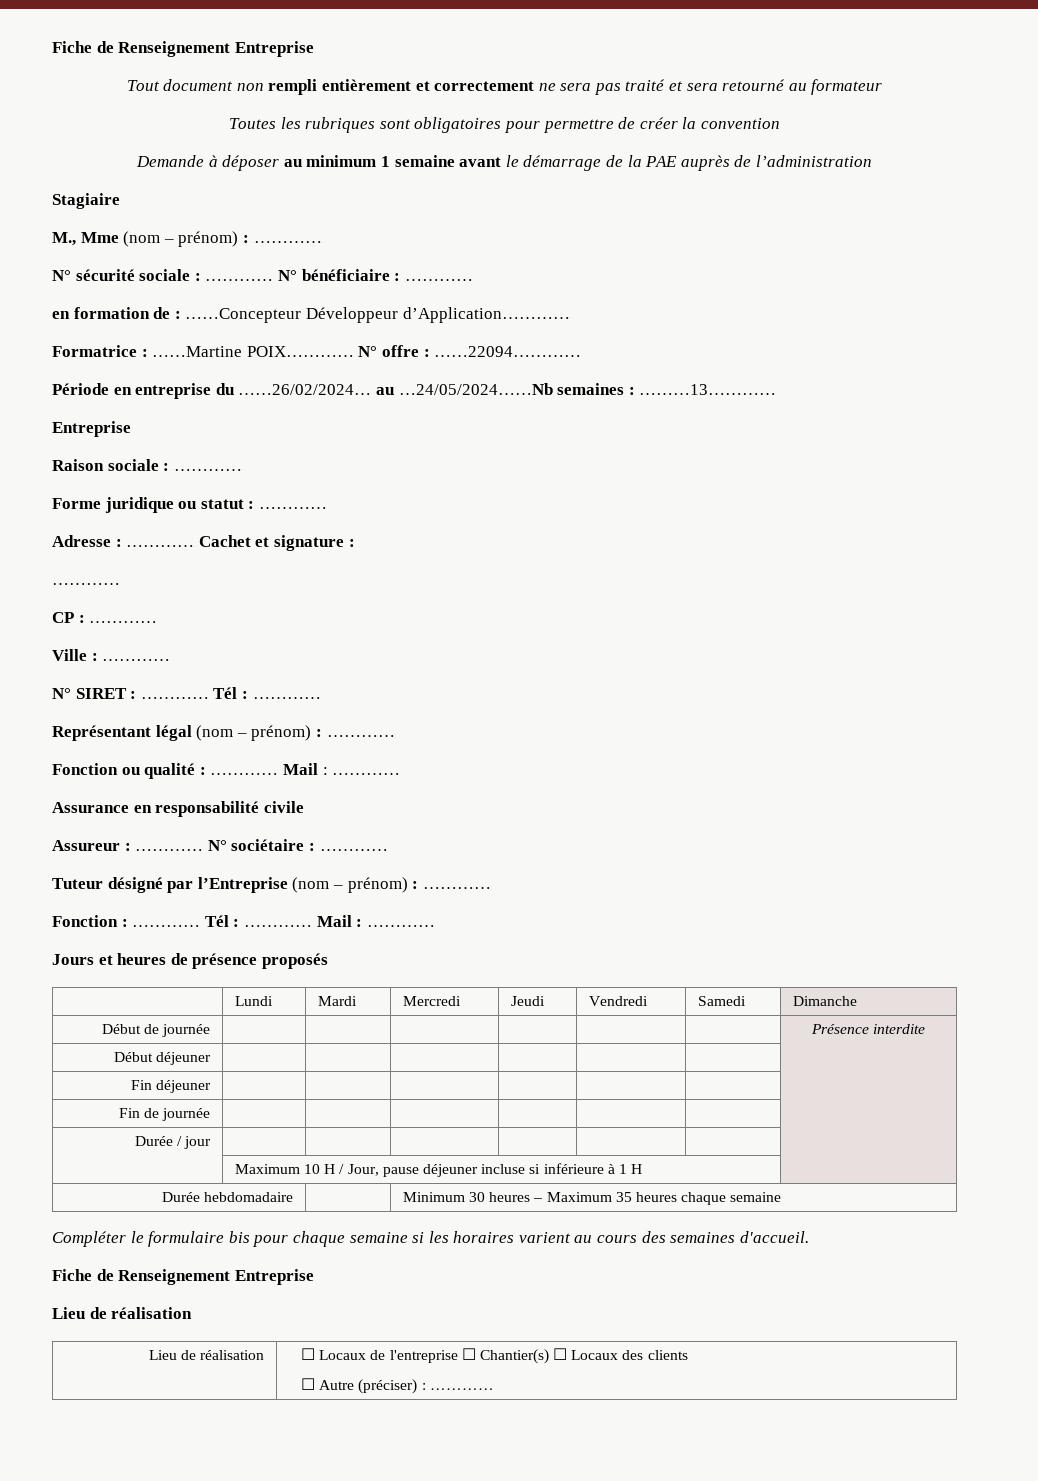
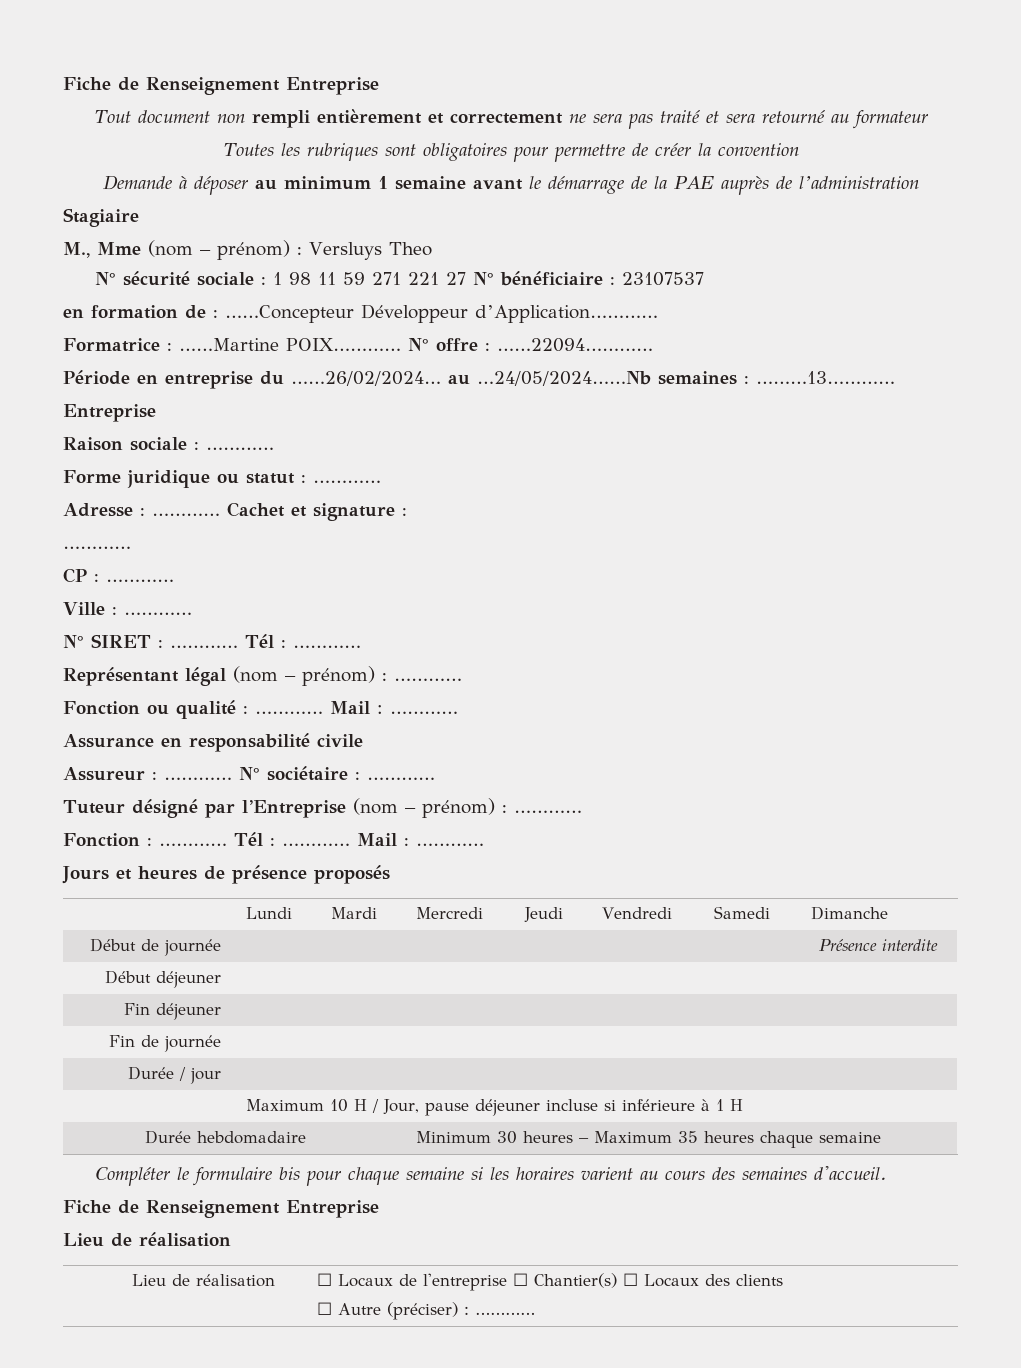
- M., Mme (nom – prénom) : …………
+ M., Mme (nom – prénom) : Versluys Theo
- N° sécurité sociale : ………… N° bénéficiaire : …………
+ N° sécurité sociale : 1 98 11 59 271 221 27 N° bénéficiaire : 23107537

